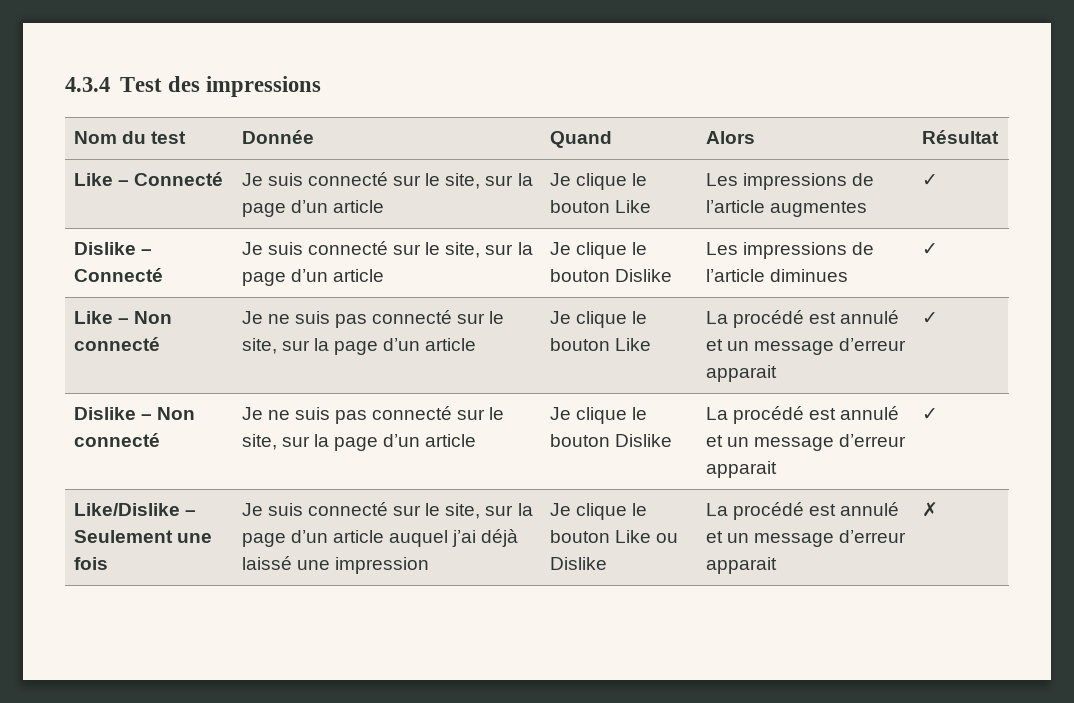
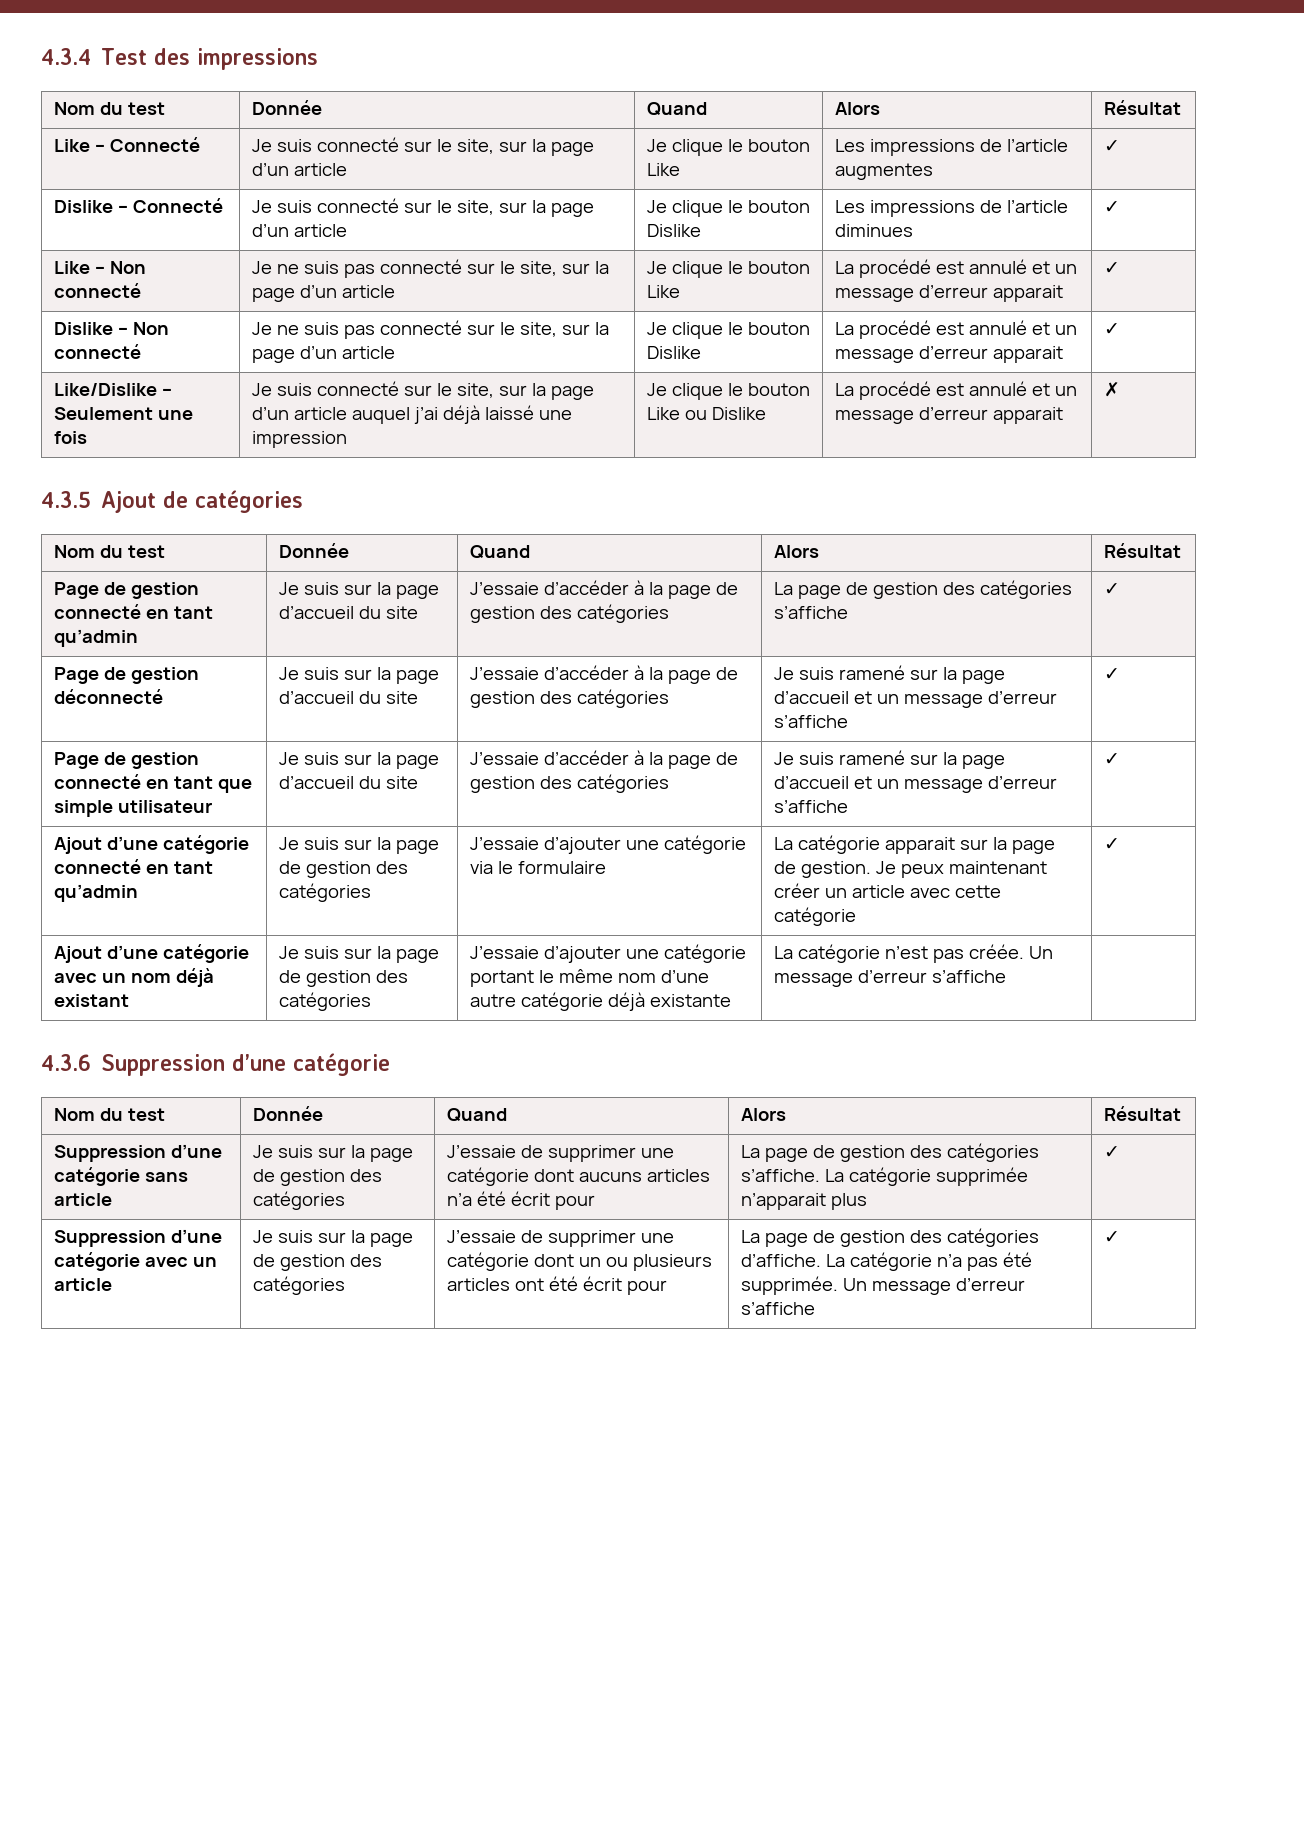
+ 4.3.5 Ajout de catégories
+ Nom du test | Donnée | Quand | Alors | Résultat
+ Page de gestion connecté en tant qu’admin | Je suis sur la page d’accueil du site | J’essaie d’accéder à la page de gestion des catégories | La page de gestion des catégories s’affiche | ✓
+ Page de gestion déconnecté | Je suis sur la page d’accueil du site | J’essaie d’accéder à la page de gestion des catégories | Je suis ramené sur la page d’accueil et un message d’erreur s’affiche | ✓
+ Page de gestion connecté en tant que simple utilisateur | Je suis sur la page d’accueil du site | J’essaie d’accéder à la page de gestion des catégories | Je suis ramené sur la page d’accueil et un message d’erreur s’affiche | ✓
+ Ajout d’une catégorie connecté en tant qu’admin | Je suis sur la page de gestion des catégories | J’essaie d’ajouter une catégorie via le formulaire | La catégorie apparait sur la page de gestion. Je peux maintenant créer un article avec cette catégorie | ✓
+ Ajout d’une catégorie avec un nom déjà existant | Je suis sur la page de gestion des catégories | J’essaie d’ajouter une catégorie portant le même nom d’une autre catégorie déjà existante | La catégorie n’est pas créée. Un message d’erreur s’affiche |
+ 4.3.6 Suppression d’une catégorie
+ Nom du test | Donnée | Quand | Alors | Résultat
+ Suppression d’une catégorie sans article | Je suis sur la page de gestion des catégories | J’essaie de supprimer une catégorie dont aucuns articles n’a été écrit pour | La page de gestion des catégories s’affiche. La catégorie supprimée n’apparait plus | ✓
+ Suppression d’une catégorie avec un article | Je suis sur la page de gestion des catégories | J’essaie de supprimer une catégorie dont un ou plusieurs articles ont été écrit pour | La page de gestion des catégories d’affiche. La catégorie n’a pas été supprimée. Un message d’erreur s’affiche | ✓

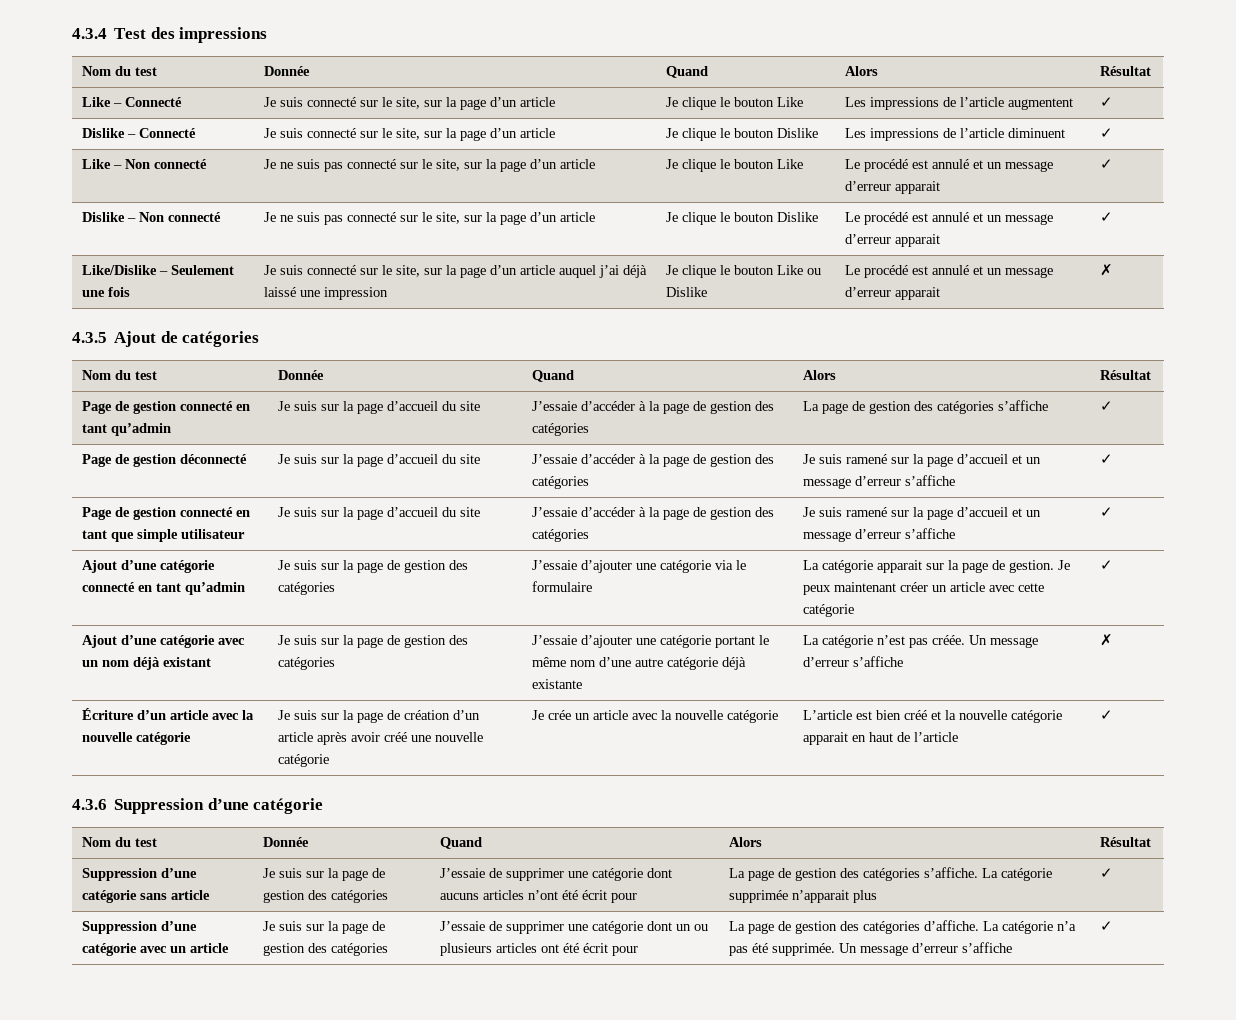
- Like – Connecté | Je suis connecté sur le site, sur la page d’un article | Je clique le bouton Like | Les impressions de l’article augmentes | ✓
+ Like – Connecté | Je suis connecté sur le site, sur la page d’un article | Je clique le bouton Like | Les impressions de l’article augmentent | ✓
- Dislike – Connecté | Je suis connecté sur le site, sur la page d’un article | Je clique le bouton Dislike | Les impressions de l’article diminues | ✓
+ Dislike – Connecté | Je suis connecté sur le site, sur la page d’un article | Je clique le bouton Dislike | Les impressions de l’article diminuent | ✓
- Like – Non connecté | Je ne suis pas connecté sur le site, sur la page d’un article | Je clique le bouton Like | La procédé est annulé et un message d’erreur apparait | ✓
+ Like – Non connecté | Je ne suis pas connecté sur le site, sur la page d’un article | Je clique le bouton Like | Le procédé est annulé et un message d’erreur apparait | ✓
- Dislike – Non connecté | Je ne suis pas connecté sur le site, sur la page d’un article | Je clique le bouton Dislike | La procédé est annulé et un message d’erreur apparait | ✓
+ Dislike – Non connecté | Je ne suis pas connecté sur le site, sur la page d’un article | Je clique le bouton Dislike | Le procédé est annulé et un message d’erreur apparait | ✓
- Like/Dislike – Seulement une fois | Je suis connecté sur le site, sur la page d’un article auquel j’ai déjà laissé une impression | Je clique le bouton Like ou Dislike | La procédé est annulé et un message d’erreur apparait | ✗
+ Like/Dislike – Seulement une fois | Je suis connecté sur le site, sur la page d’un article auquel j’ai déjà laissé une impression | Je clique le bouton Like ou Dislike | Le procédé est annulé et un message d’erreur apparait | ✗
- Ajout d’une catégorie avec un nom déjà existant | Je suis sur la page de gestion des catégories | J’essaie d’ajouter une catégorie portant le même nom d’une autre catégorie déjà existante | La catégorie n’est pas créée. Un message d’erreur s’affiche |
+ Ajout d’une catégorie avec un nom déjà existant | Je suis sur la page de gestion des catégories | J’essaie d’ajouter une catégorie portant le même nom d’une autre catégorie déjà existante | La catégorie n’est pas créée. Un message d’erreur s’affiche | ✗
+ Écriture d’un article avec la nouvelle catégorie | Je suis sur la page de création d’un article après avoir créé une nouvelle catégorie | Je crée un article avec la nouvelle catégorie | L’article est bien créé et la nouvelle catégorie apparait en haut de l’article | ✓
- Suppression d’une catégorie sans article | Je suis sur la page de gestion des catégories | J’essaie de supprimer une catégorie dont aucuns articles n’a été écrit pour | La page de gestion des catégories s’affiche. La catégorie supprimée n’apparait plus | ✓
+ Suppression d’une catégorie sans article | Je suis sur la page de gestion des catégories | J’essaie de supprimer une catégorie dont aucuns articles n’ont été écrit pour | La page de gestion des catégories s’affiche. La catégorie supprimée n’apparait plus | ✓

